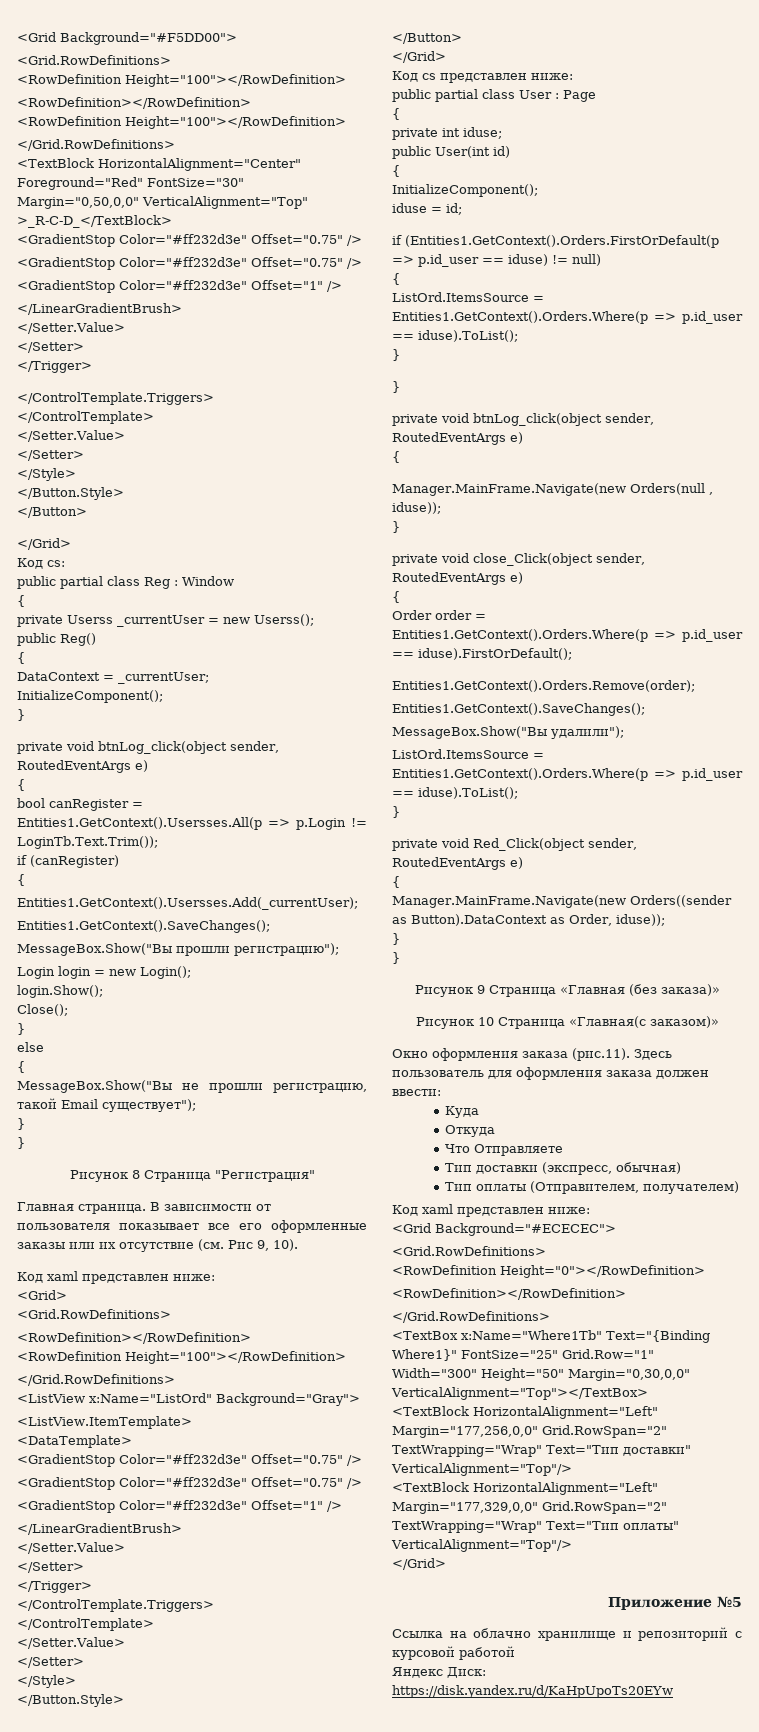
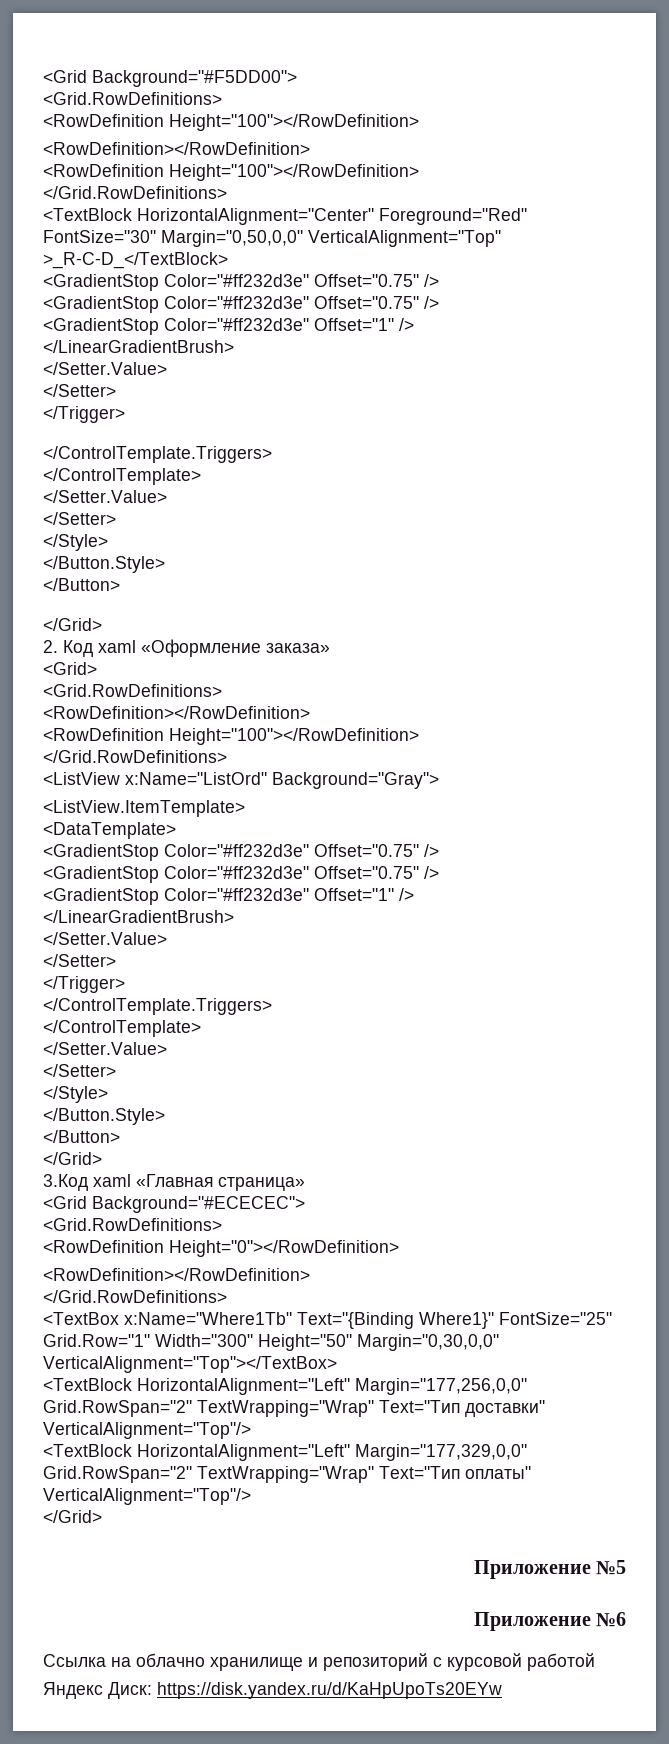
- Код cs:
- public partial class Reg : Window
- {
- private Userss _currentUser = new Userss();
- public Reg()
- {
- DataContext = _currentUser;
- InitializeComponent();
- }
- private void btnLog_click(object sender, RoutedEventArgs e)
- {
- bool canRegister = Entities1.GetContext().Usersses.All(p => p.Login != LoginTb.Text.Trim());
- if (canRegister)
- {
- Entities1.GetContext().Usersses.Add(_currentUser);
- Entities1.GetContext().SaveChanges();
- MessageBox.Show("Вы прошли регистрацию");
- Login login = new Login();
- login.Show();
- Close();
- }
- else
- {
- MessageBox.Show("Вы не прошли регистрацию, такой Email существует");
- }
- }
- Рисунок 8 Страница "Регистрация"
- Главная страница. В зависимости от пользователя показывает все его оформленные заказы или их отсутствие (см. Рис 9, 10).
- Код xaml представлен ниже:
+ 2. Код xaml «Оформление заказа»
- Код cs представлен ниже:
- public partial class User : Page
- {
- private int iduse;
- public User(int id)
- {
- InitializeComponent();
- iduse = id;
- if (Entities1.GetContext().Orders.FirstOrDefault(p => p.id_user == iduse) != null)
- {
- ListOrd.ItemsSource = Entities1.GetContext().Orders.Where(p => p.id_user == iduse).ToList();
- }
- }
- private void btnLog_click(object sender, RoutedEventArgs e)
- {
- Manager.MainFrame.Navigate(new Orders(null , iduse));
- }
- private void close_Click(object sender, RoutedEventArgs e)
- {
- Order order = Entities1.GetContext().Orders.Where(p => p.id_user == iduse).FirstOrDefault();
- Entities1.GetContext().Orders.Remove(order);
- Entities1.GetContext().SaveChanges();
- MessageBox.Show("Вы удалили");
- ListOrd.ItemsSource = Entities1.GetContext().Orders.Where(p => p.id_user == iduse).ToList();
- }
- private void Red_Click(object sender, RoutedEventArgs e)
- {
- Manager.MainFrame.Navigate(new Orders((sender as Button).DataContext as Order, iduse));
- }
- }
- Рисунок 9 Страница «Главная (без заказа)»
- Рисунок 10 Страница «Главная(с заказом)»
- Окно оформления заказа (рис.11). Здесь пользователь для оформления заказа должен ввести:
- Куда
- Откуда
- Что Отправляете
- Тип доставки (экспресс, обычная)
- Тип оплаты (Отправителем, получателем)
- Код xaml представлен ниже:
+ 3.Код xaml «Главная страница»
+ Приложение №6

